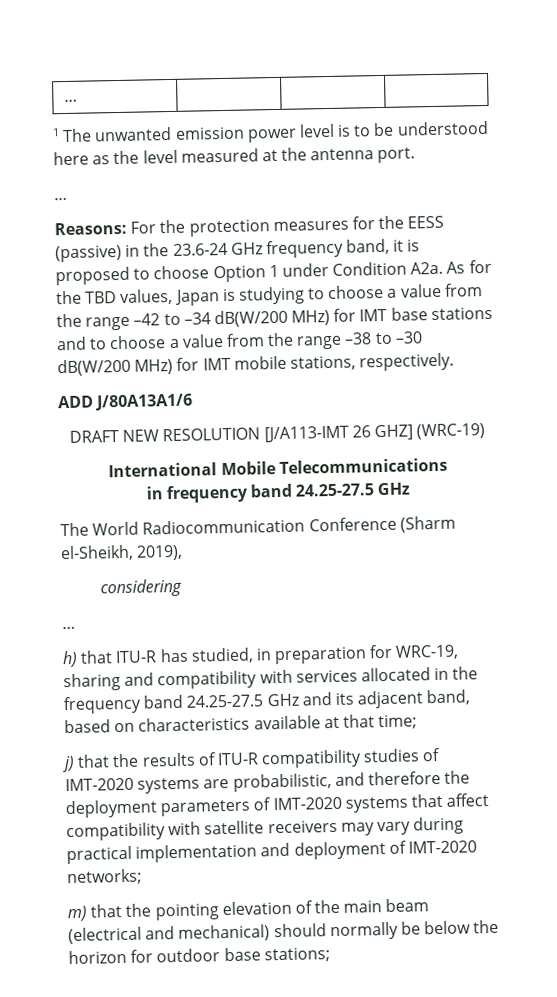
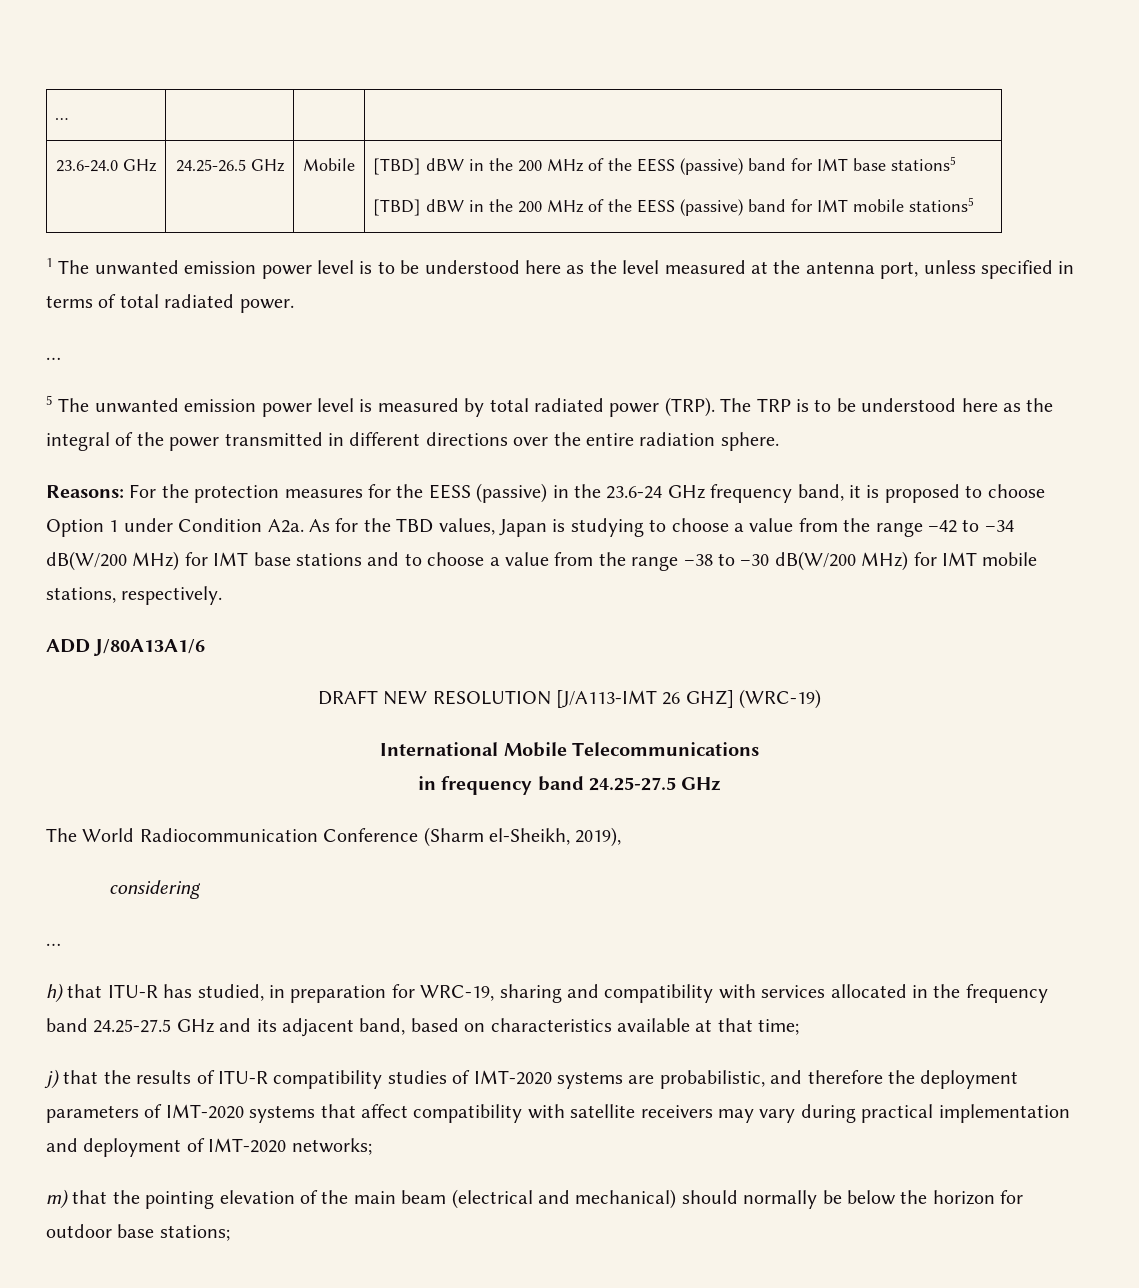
+ 23.6-24.0 GHz | 24.25-26.5 GHz | Mobile | [TBD] dBW in the 200 MHz of the EESS (passive) band for IMT base stations5
+ [TBD] dBW in the 200 MHz of the EESS (passive) band for IMT mobile stations5
- 1 The unwanted emission power level is to be understood here as the level measured at the antenna port.
+ 1 The unwanted emission power level is to be understood here as the level measured at the antenna port, unless specified in terms of total radiated power.
  …
+ 5 The unwanted emission power level is measured by total radiated power (TRP). The TRP is to be understood here as the integral of the power transmitted in different directions over the entire radiation sphere.

